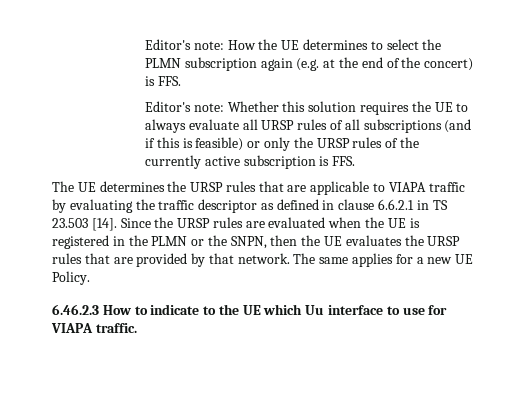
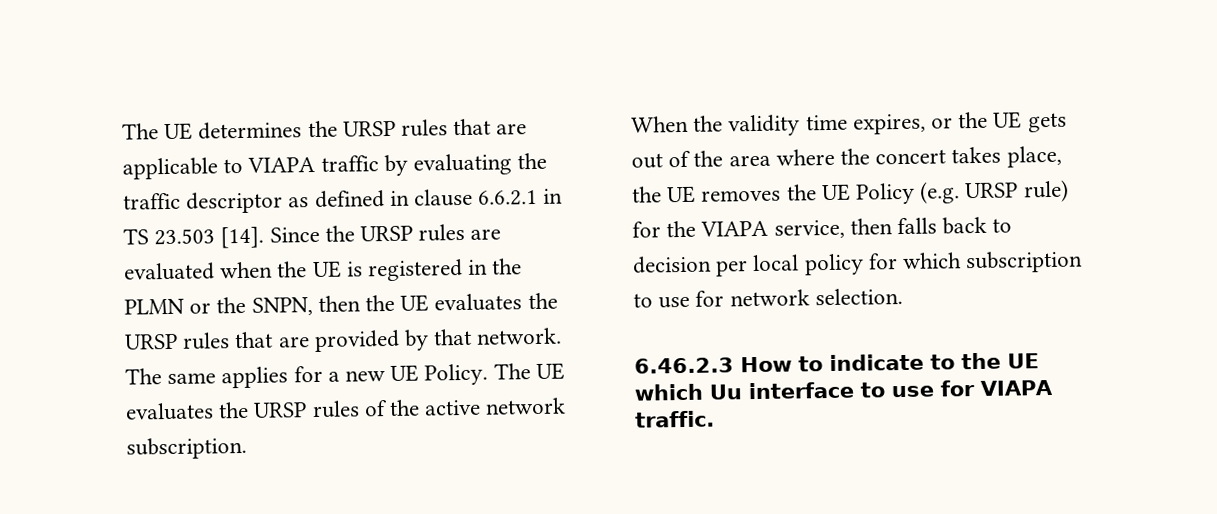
- Editor's note: How the UE determines to select the PLMN subscription again (e.g. at the end of the concert) is FFS.
- Editor's note: Whether this solution requires the UE to always evaluate all URSP rules of all subscriptions (and if this is feasible) or only the URSP rules of the currently active subscription is FFS.
+ The UE evaluates the URSP rules of the active network subscription.
+ When the validity time expires, or the UE gets out of the area where the concert takes place, the UE removes the UE Policy (e.g. URSP rule) for the VIAPA service, then falls back to decision per local policy for which subscription to use for network selection.

